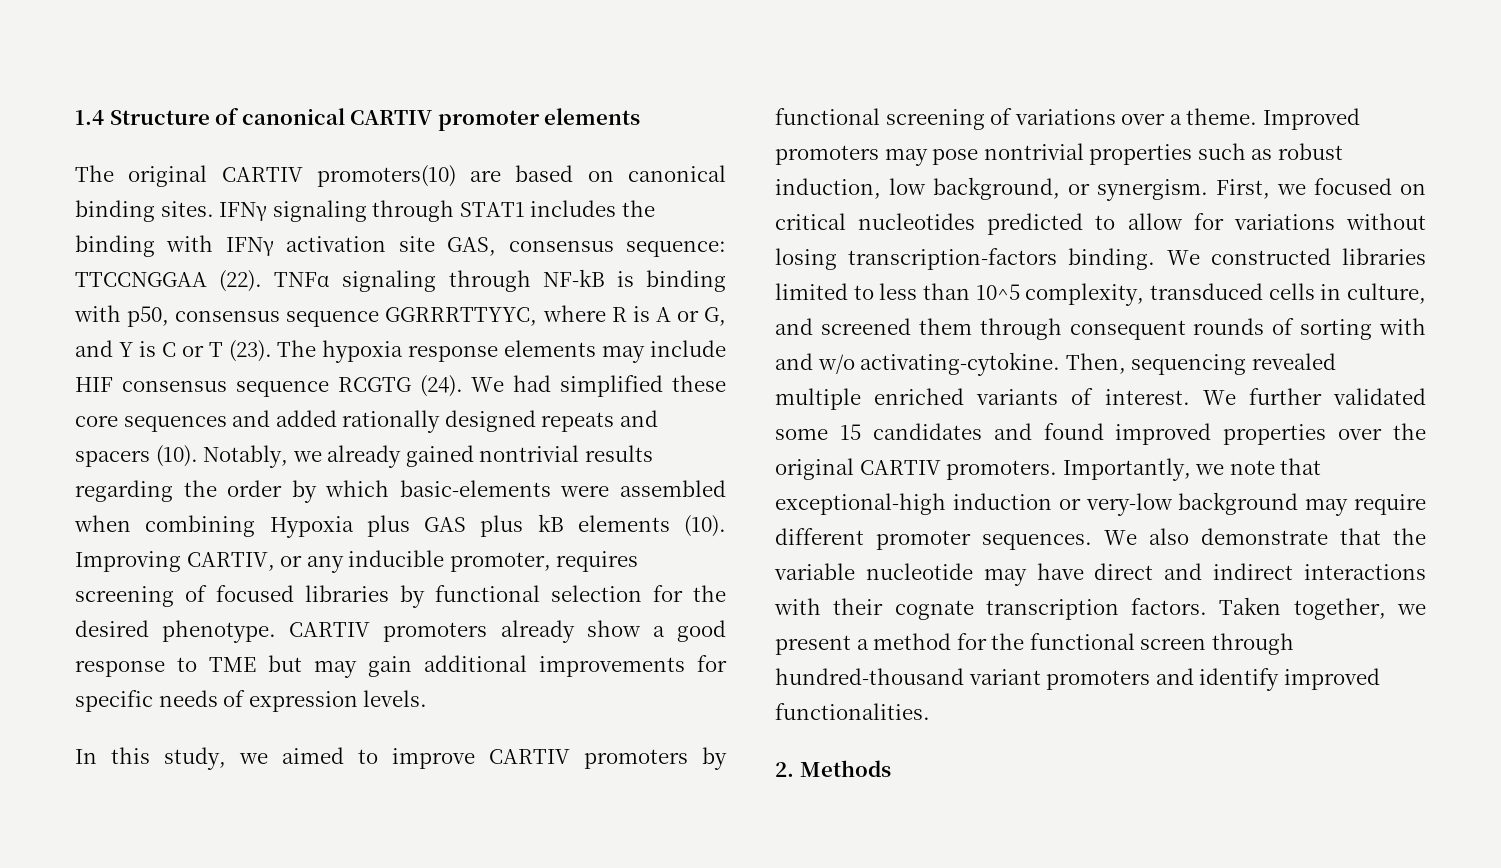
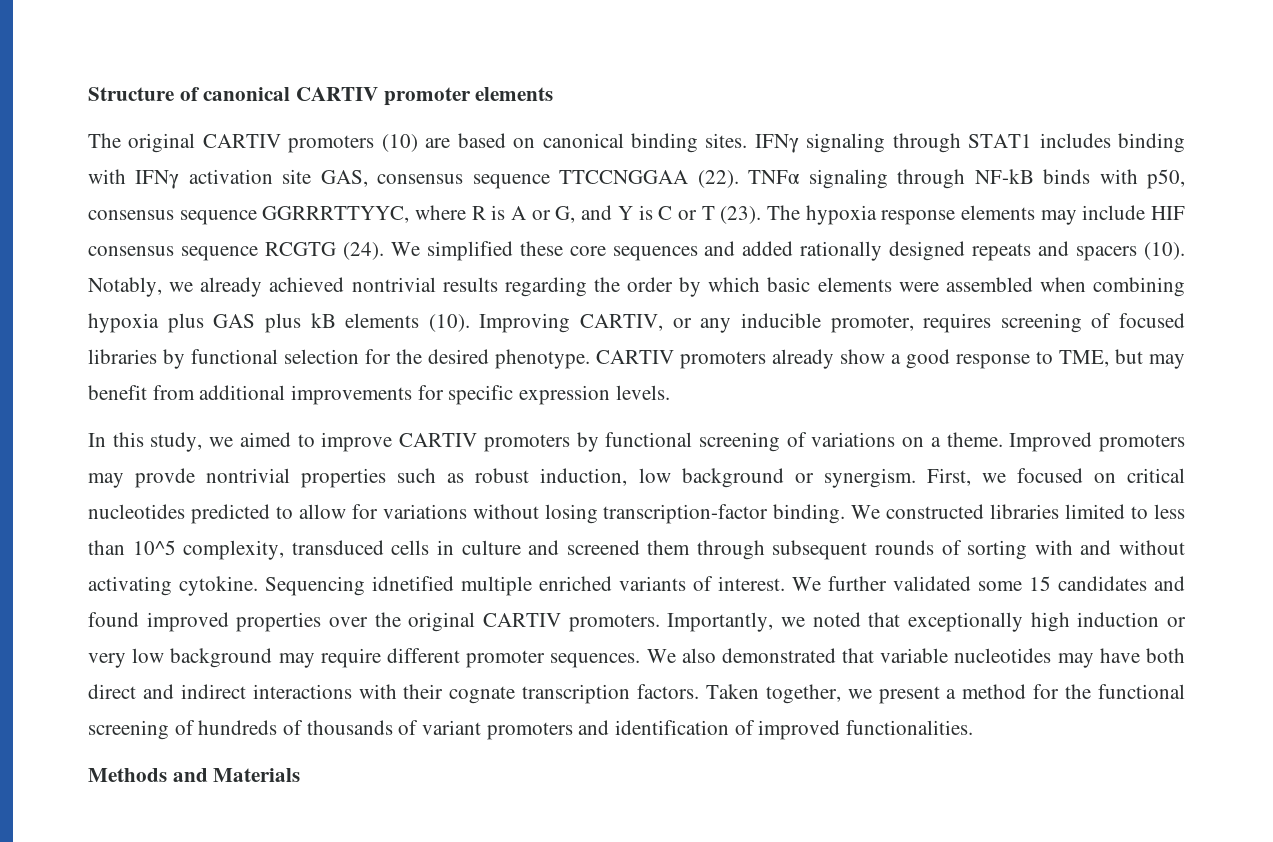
- 1.4 Structure of canonical CARTIV promoter elements
+ Structure of canonical CARTIV promoter elements
- The original CARTIV promoters(10) are based on canonical binding sites.
+ The original CARTIV promoters (10) are based on canonical binding sites.
- IFNγ signaling through STAT1 includes the binding with IFNγ activation site GAS, consensus sequence: TTCCNGGAA (22).
+ IFNγ signaling through STAT1 includes binding with IFNγ activation site GAS, consensus sequence TTCCNGGAA (22).
- TNFα signaling through NF-kB is binding with p50, consensus sequence GGRRRTTYYC, where R is A or G, and Y is C or T (23).
+ TNFα signaling through NF-kB binds with p50, consensus sequence GGRRRTTYYC, where R is A or G, and Y is C or T (23).
- We had simplified these core sequences and added rationally designed repeats and spacers (10).
+ We simplified these core sequences and added rationally designed repeats and spacers (10).
- Notably, we already gained nontrivial results regarding the order by which basic-elements were assembled when combining Hypoxia plus GAS plus kB elements (10).
+ Notably, we already achieved nontrivial results regarding the order by which basic elements were assembled when combining hypoxia plus GAS plus kB elements (10).
- CARTIV promoters already show a good response to TME but may gain additional improvements for specific needs of expression levels.
+ CARTIV promoters already show a good response to TME, but may benefit from additional improvements for specific expression levels.
- In this study, we aimed to improve CARTIV promoters by functional screening of variations over a theme.
+ In this study, we aimed to improve CARTIV promoters by functional screening of variations on a theme.
- Improved promoters may pose nontrivial properties such as robust induction, low background, or synergism.
+ Improved promoters may provde nontrivial properties such as robust induction, low background or synergism.
- First, we focused on critical nucleotides predicted to allow for variations without losing transcription-factors binding.
+ First, we focused on critical nucleotides predicted to allow for variations without losing transcription-factor binding.
- We constructed libraries limited to less than 10^5 complexity, transduced cells in culture, and screened them through consequent rounds of sorting with and w/o activating-cytokine. Then, sequencing revealed multiple enriched variants of interest.
+ We constructed libraries limited to less than 10^5 complexity, transduced cells in culture and screened them through subsequent rounds of sorting with and without activating cytokine. Sequencing idnetified multiple enriched variants of interest.
- Importantly, we note that exceptional-high induction or very-low background may require different promoter sequences.
+ Importantly, we noted that exceptionally high induction or very low background may require different promoter sequences.
- We also demonstrate that the variable nucleotide may have direct and indirect interactions with their cognate transcription factors.
+ We also demonstrated that variable nucleotides may have both direct and indirect interactions with their cognate transcription factors.
- Taken together, we present a method for the functional screen through hundred-thousand variant promoters and identify improved functionalities.
+ Taken together, we present a method for the functional screening of hundreds of thousands of variant promoters and identification of improved functionalities.
- 2. Methods
+ Methods and Materials

